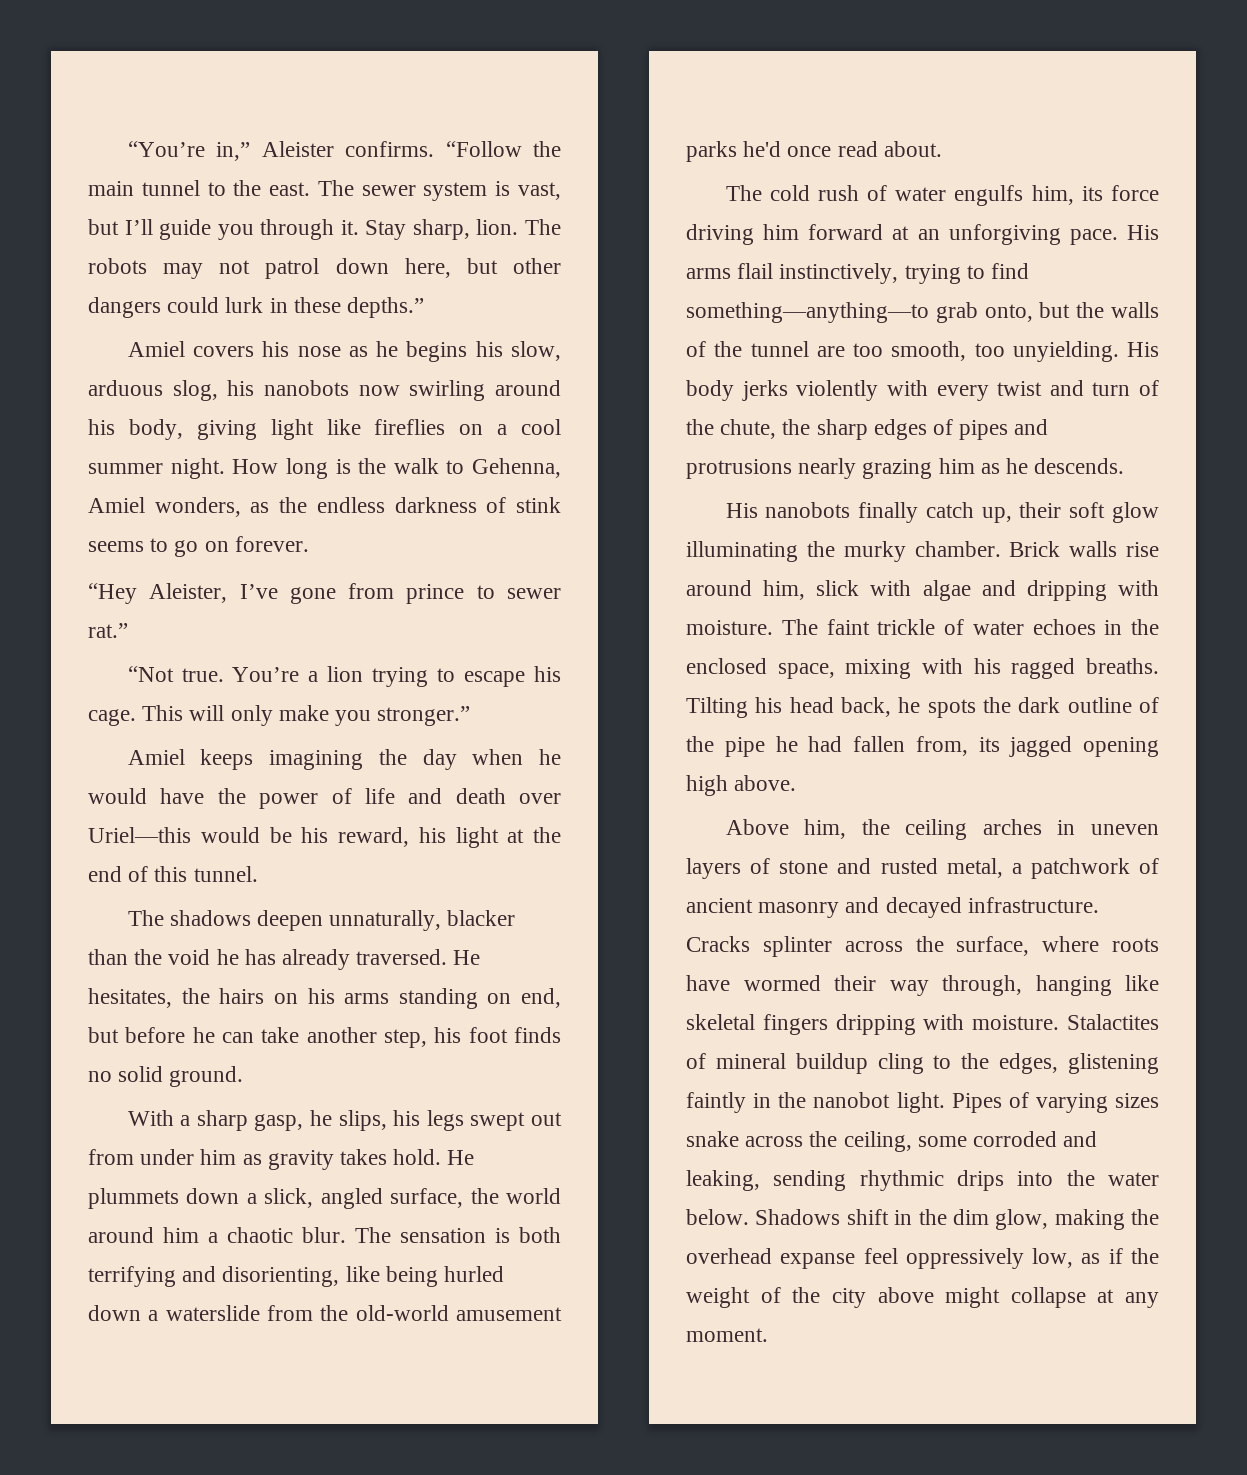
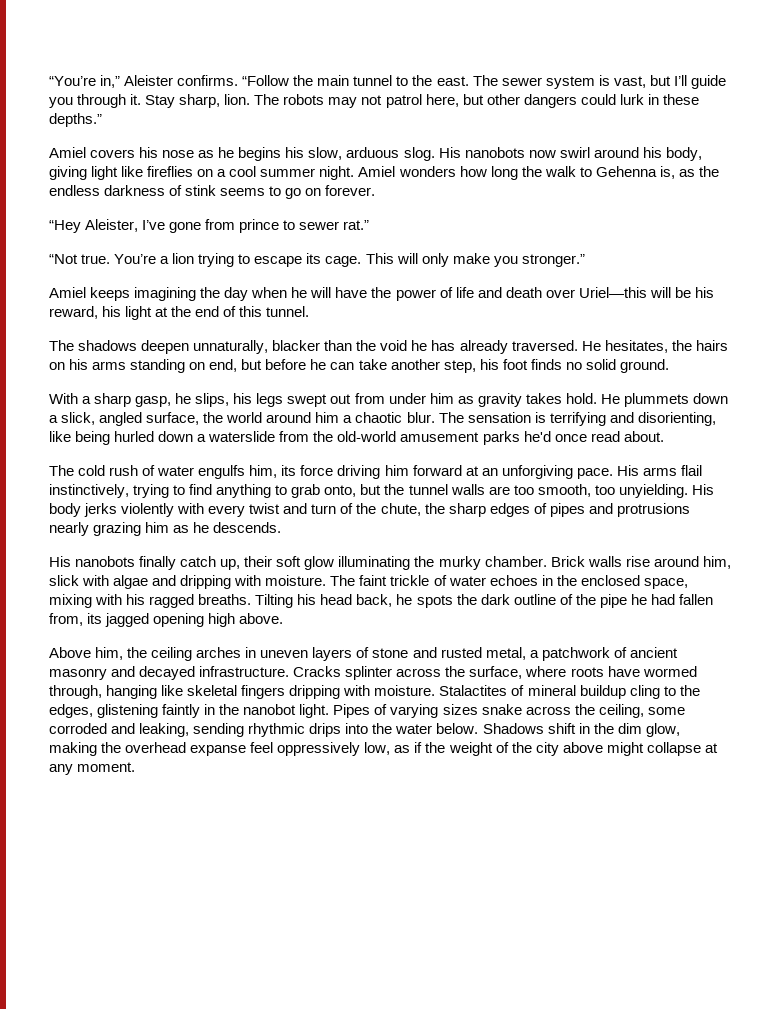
- The robots may not patrol down here, but other dangers could lurk in these depths.”
+ The robots may not patrol here, but other dangers could lurk in these depths.”
- Amiel covers his nose as he begins his slow, arduous slog, his nanobots now swirling around his body, giving light like fireflies on a cool summer night.
+ Amiel covers his nose as he begins his slow, arduous slog. His nanobots now swirl around his body, giving light like fireflies on a cool summer night.
- How long is the walk to Gehenna, Amiel wonders, as the endless darkness of stink seems to go on forever.
+ Amiel wonders how long the walk to Gehenna is, as the endless darkness of stink seems to go on forever.
- You’re a lion trying to escape his cage.
+ You’re a lion trying to escape its cage.
- Amiel keeps imagining the day when he would have the power of life and death over Uriel—this would be his reward, his light at the end of this tunnel.
+ Amiel keeps imagining the day when he will have the power of life and death over Uriel—this will be his reward, his light at the end of this tunnel.
- The sensation is both terrifying and disorienting, like being hurled down a waterslide from the old-world amusement parks he'd once read about.
+ The sensation is terrifying and disorienting, like being hurled down a waterslide from the old-world amusement parks he'd once read about.
- His arms flail instinctively, trying to find something—anything—to grab onto, but the walls of the tunnel are too smooth, too unyielding.
+ His arms flail instinctively, trying to find anything to grab onto, but the tunnel walls are too smooth, too unyielding.
- Cracks splinter across the surface, where roots have wormed their way through, hanging like skeletal fingers dripping with moisture.
+ Cracks splinter across the surface, where roots have wormed through, hanging like skeletal fingers dripping with moisture.

